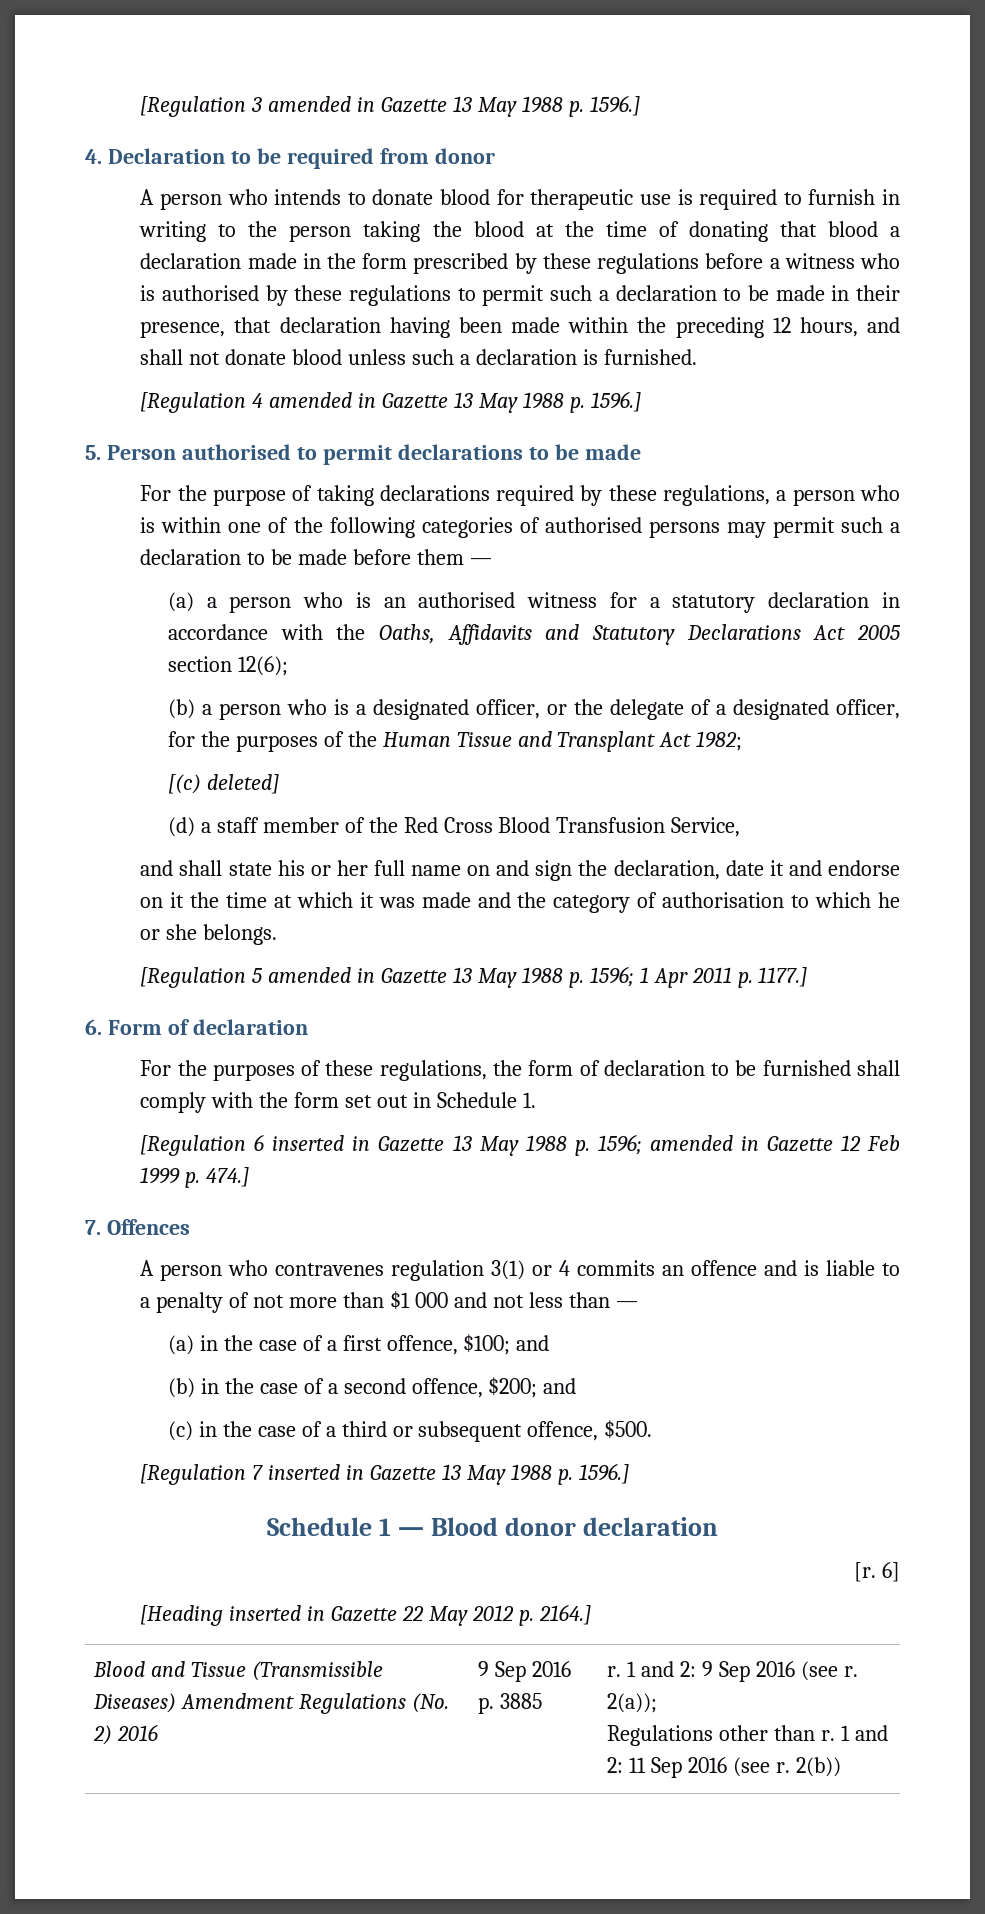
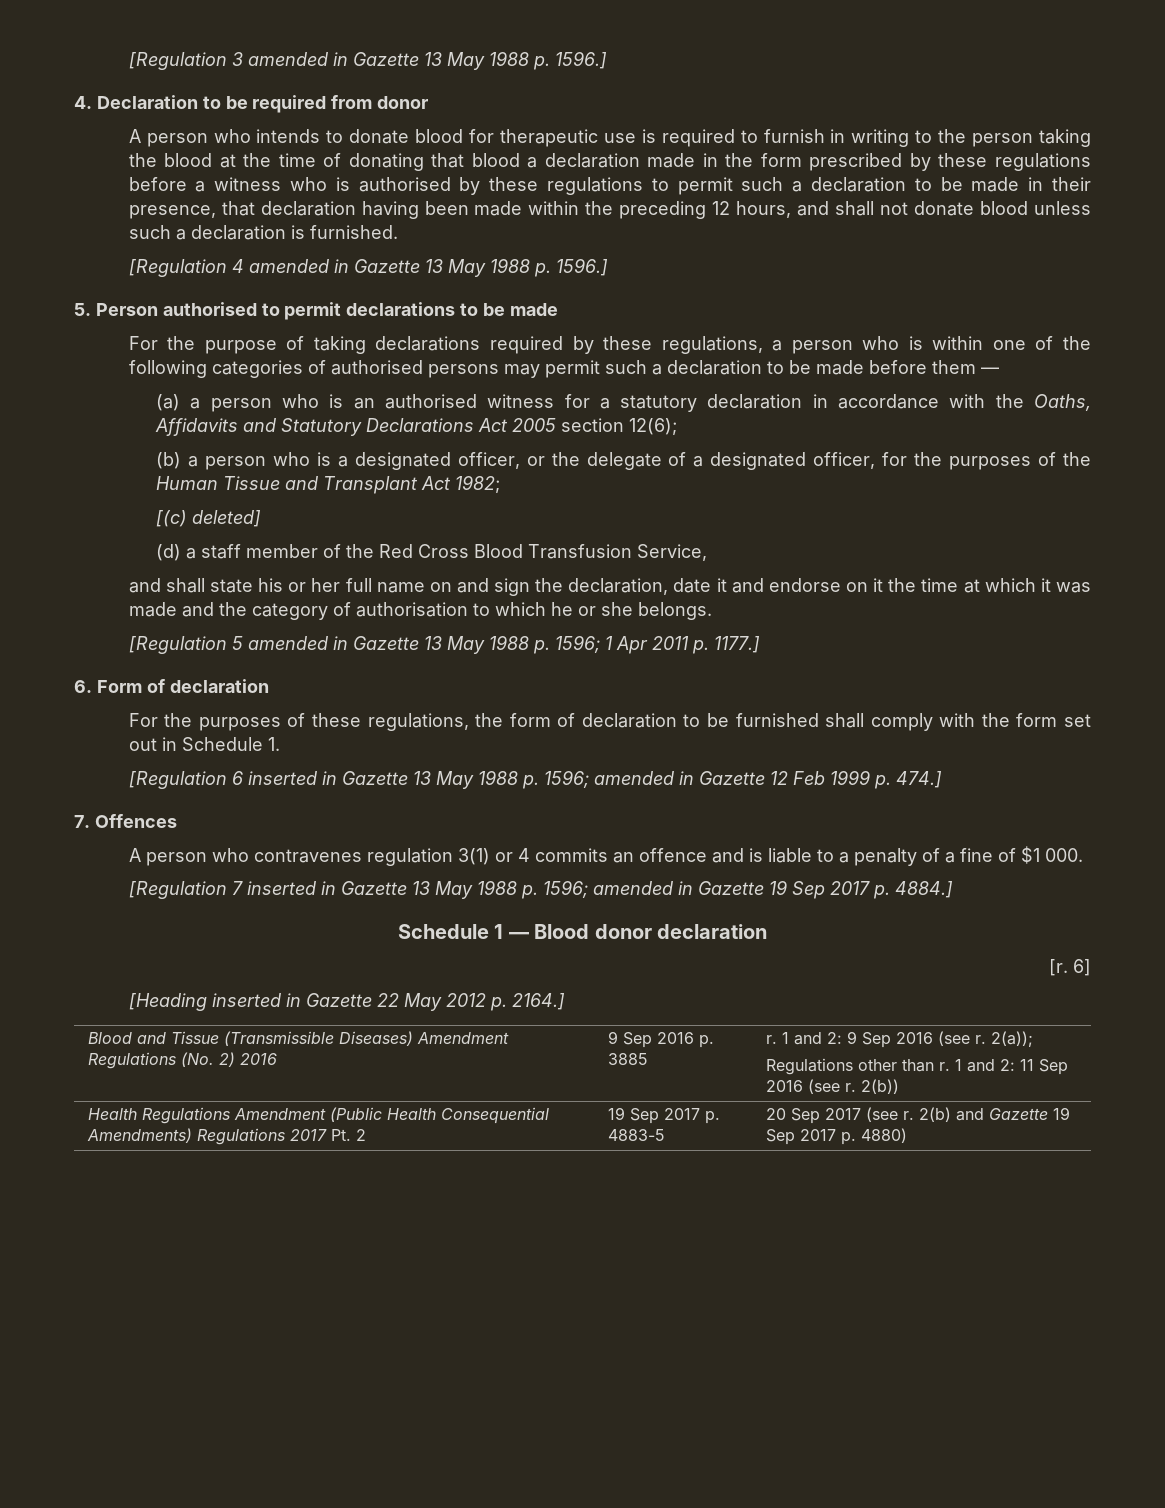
- A person who contravenes regulation 3(1) or 4 commits an offence and is liable to a penalty of not more than $1 000 and not less than —
- (a) in the case of a first offence, $100; and
- (b) in the case of a second offence, $200; and
- (c) in the case of a third or subsequent offence, $500.
+ A person who contravenes regulation 3(1) or 4 commits an offence and is liable to a penalty of a fine of $1 000.
- [Regulation 7 inserted in Gazette 13 May 1988 p. 1596.]
+ [Regulation 7 inserted in Gazette 13 May 1988 p. 1596; amended in Gazette 19 Sep 2017 p. 4884.]
+ Health Regulations Amendment (Public Health Consequential Amendments) Regulations 2017 Pt. 2 | 19 Sep 2017 p. 4883-5 | 20 Sep 2017 (see r. 2(b) and Gazette 19 Sep 2017 p. 4880)

